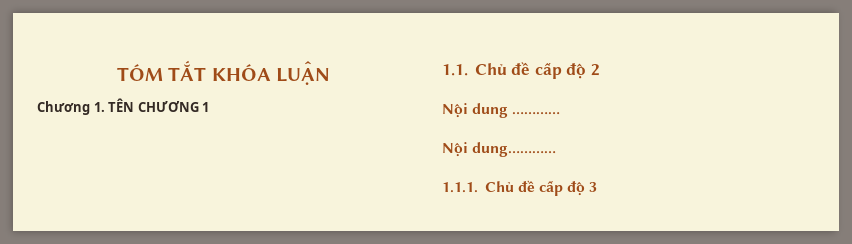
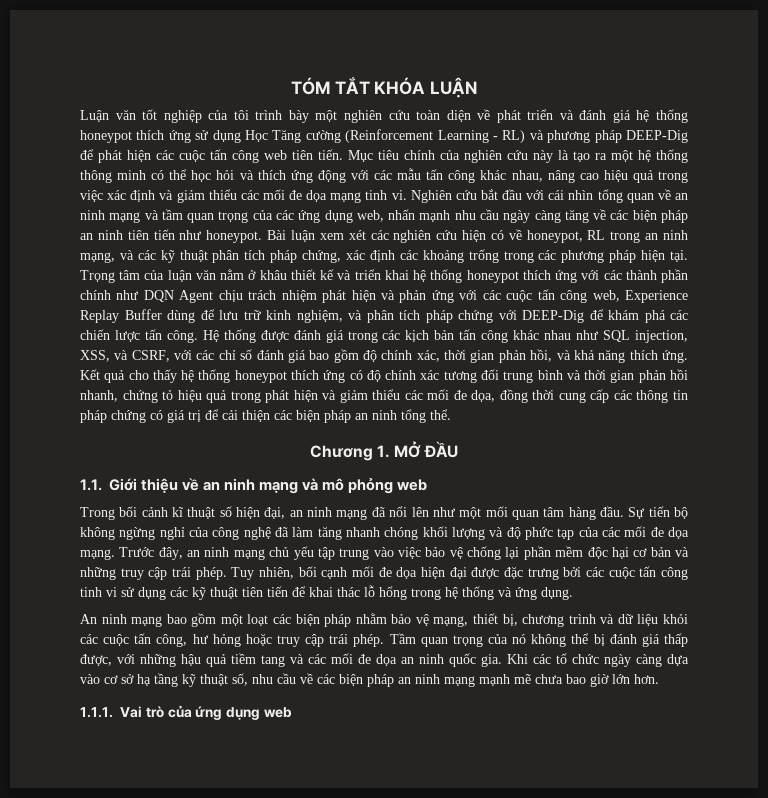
- Chương 1. TÊN CHƯƠNG 1
- 1.1. Chủ đề cấp độ 2
- Nội dung …………
- Nội dung…………
- 1.1.1. Chủ đề cấp độ 3
+ Luận văn tốt nghiệp của tôi trình bày một nghiên cứu toàn diện về phát triển và đánh giá hệ thống honeypot thích ứng sử dụng Học Tăng cường (Reinforcement Learning - RL) và phương pháp DEEP-Dig để phát hiện các cuộc tấn công web tiên tiến. Mục tiêu chính của nghiên cứu này là tạo ra một hệ thống thông minh có thể học hỏi và thích ứng động với các mẫu tấn công khác nhau, nâng cao hiệu quả trong việc xác định và giảm thiểu các mối đe dọa mạng tinh vi. Nghiên cứu bắt đầu với cái nhìn tổng quan về an ninh mạng và tầm quan trọng của các ứng dụng web, nhấn mạnh nhu cầu ngày càng tăng về các biện pháp an ninh tiên tiến như honeypot. Bài luận xem xét các nghiên cứu hiện có về honeypot, RL trong an ninh mạng, và các kỹ thuật phân tích pháp chứng, xác định các khoảng trống trong các phương pháp hiện tại. Trọng tâm của luận văn nằm ở khâu thiết kế và triển khai hệ thống honeypot thích ứng với các thành phần chính như DQN Agent chịu trách nhiệm phát hiện và phản ứng với các cuộc tấn công web, Experience Replay Buffer dùng để lưu trữ kinh nghiệm, và phân tích pháp chứng với DEEP-Dig để khám phá các chiến lược tấn công. Hệ thống được đánh giá trong các kịch bản tấn công khác nhau như SQL injection, XSS, và CSRF, với các chỉ số đánh giá bao gồm độ chính xác, thời gian phản hồi, và khả năng thích ứng. Kết quả cho thấy hệ thống honeypot thích ứng có độ chính xác tương đối trung bình và thời gian phản hồi nhanh, chứng tỏ hiệu quả trong phát hiện và giảm thiểu các mối đe dọa, đồng thời cung cấp các thông tin pháp chứng có giá trị để cải thiện các biện pháp an ninh tổng thể.
+ Chương 1. MỞ ĐẦU
+ 1.1. Giới thiệu về an ninh mạng và mô phỏng web
+ Trong bối cảnh kĩ thuật số hiện đại, an ninh mạng đã nổi lên như một mối quan tâm hàng đầu. Sự tiến bộ không ngừng nghỉ của công nghệ đã làm tăng nhanh chóng khối lượng và độ phức tạp của các mối đe dọa mạng. Trước đây, an ninh mạng chủ yếu tập trung vào việc bảo vệ chống lại phần mềm độc hại cơ bản và những truy cập trái phép. Tuy nhiên, bối cạnh mối đe dọa hiện đại được đặc trưng bởi các cuộc tấn công tinh vi sử dụng các kỹ thuật tiên tiến để khai thác lỗ hổng trong hệ thống và ứng dụng.
+ An ninh mạng bao gồm một loạt các biện pháp nhằm bảo vệ mạng, thiết bị, chương trình và dữ liệu khỏi các cuộc tấn công, hư hỏng hoặc truy cập trái phép. Tầm quan trọng của nó không thể bị đánh giá thấp được, với những hậu quả tiềm tang và các mối đe dọa an ninh quốc gia. Khi các tổ chức ngày càng dựa vào cơ sở hạ tầng kỹ thuật số, nhu cầu về các biện pháp an ninh mạng mạnh mẽ chưa bao giờ lớn hơn.
+ 1.1.1. Vai trò của ứng dụng web

